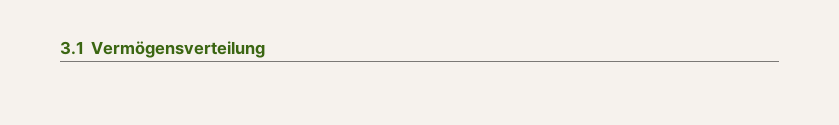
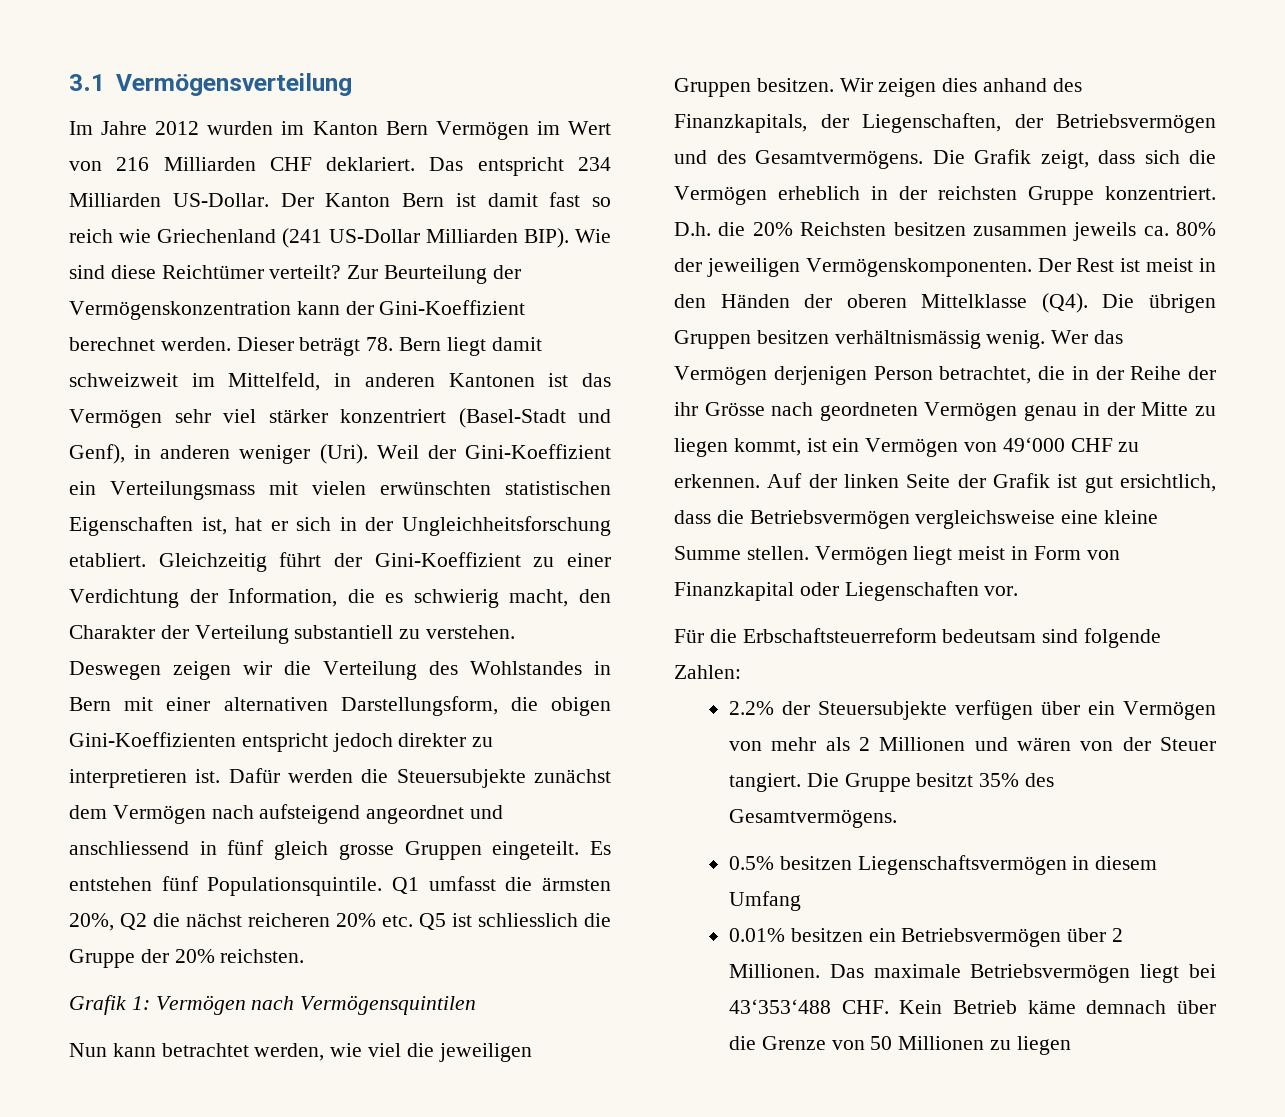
+ Im Jahre 2012 wurden im Kanton Bern Vermögen im Wert von 216 Milliarden CHF deklariert. Das entspricht 234 Milliarden US-Dollar. Der Kanton Bern ist damit fast so reich wie Griechenland (241 US-Dollar Milliarden BIP). Wie sind diese Reichtümer verteilt? Zur Beurteilung der Vermögenskonzentration kann der Gini-Koeffizient berechnet werden. Dieser beträgt 78. Bern liegt damit schweizweit im Mittelfeld, in anderen Kantonen ist das Vermögen sehr viel stärker konzentriert (Basel-Stadt und Genf), in anderen weniger (Uri). Weil der Gini-Koeffizient ein Verteilungsmass mit vielen erwünschten statistischen Eigenschaften ist, hat er sich in der Ungleichheitsforschung etabliert. Gleichzeitig führt der Gini-Koeffizient zu einer Verdichtung der Information, die es schwierig macht, den Charakter der Verteilung substantiell zu verstehen. Deswegen zeigen wir die Verteilung des Wohlstandes in Bern mit einer alternativen Darstellungsform, die obigen Gini-Koeffizienten entspricht jedoch direkter zu interpretieren ist. Dafür werden die Steuersubjekte zunächst dem Vermögen nach aufsteigend angeordnet und anschliessend in fünf gleich grosse Gruppen eingeteilt. Es entstehen fünf Populationsquintile. Q1 umfasst die ärmsten 20%, Q2 die nächst reicheren 20% etc. Q5 ist schliesslich die Gruppe der 20% reichsten.
+ Grafik 1: Vermögen nach Vermögensquintilen
+ Nun kann betrachtet werden, wie viel die jeweiligen Gruppen besitzen. Wir zeigen dies anhand des Finanzkapitals, der Liegenschaften, der Betriebsvermögen und des Gesamtvermögens. Die Grafik zeigt, dass sich die Vermögen erheblich in der reichsten Gruppe konzentriert. D.h. die 20% Reichsten besitzen zusammen jeweils ca. 80% der jeweiligen Vermögenskomponenten. Der Rest ist meist in den Händen der oberen Mittelklasse (Q4). Die übrigen Gruppen besitzen verhältnismässig wenig. Wer das Vermögen derjenigen Person betrachtet, die in der Reihe der ihr Grösse nach geordneten Vermögen genau in der Mitte zu liegen kommt, ist ein Vermögen von 49‘000 CHF zu erkennen. Auf der linken Seite der Grafik ist gut ersichtlich, dass die Betriebsvermögen vergleichsweise eine kleine Summe stellen. Vermögen liegt meist in Form von Finanzkapital oder Liegenschaften vor.
+ Für die Erbschaftsteuerreform bedeutsam sind folgende Zahlen:
+ 2.2% der Steuersubjekte verfügen über ein Vermögen von mehr als 2 Millionen und wären von der Steuer tangiert. Die Gruppe besitzt 35% des Gesamtvermögens.
+ 0.5% besitzen Liegenschaftsvermögen in diesem Umfang
+ 0.01% besitzen ein Betriebsvermögen über 2 Millionen. Das maximale Betriebsvermögen liegt bei 43‘353‘488 CHF. Kein Betrieb käme demnach über die Grenze von 50 Millionen zu liegen

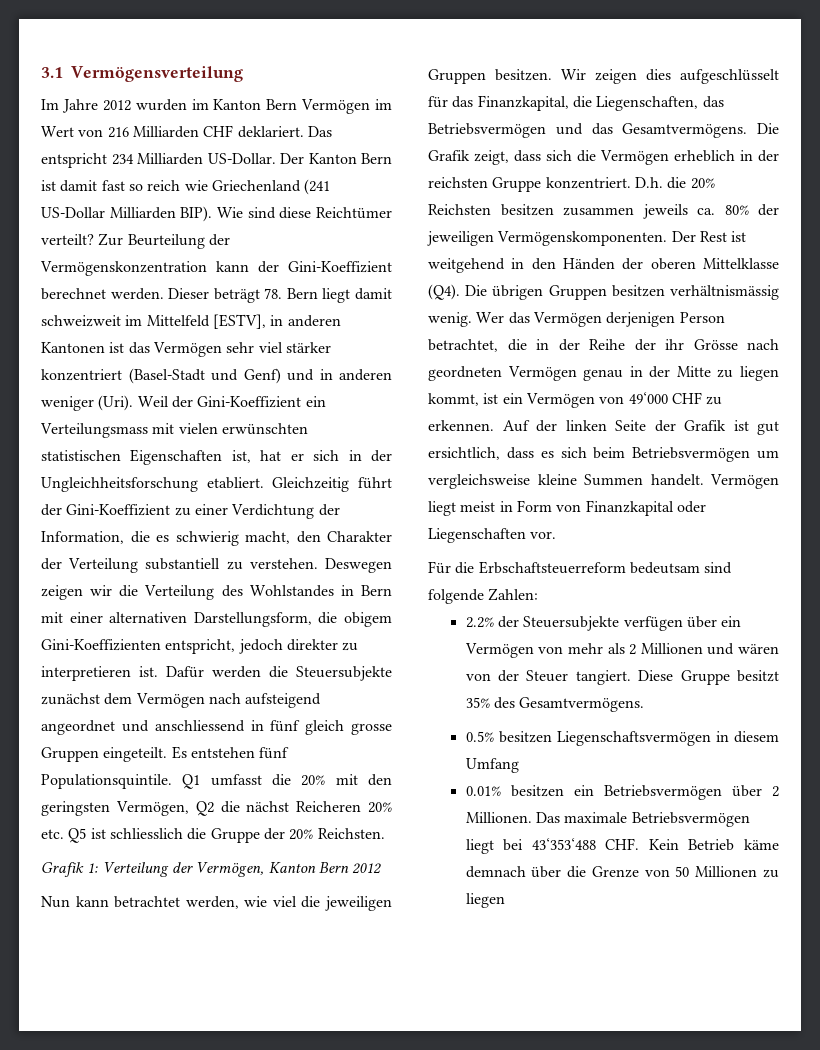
- Dieser beträgt 78. Bern liegt damit schweizweit im Mittelfeld, in anderen Kantonen ist das Vermögen sehr viel stärker konzentriert (Basel-Stadt und Genf), in anderen weniger (Uri).
+ Dieser beträgt 78. Bern liegt damit schweizweit im Mittelfeld [ESTV], in anderen Kantonen ist das Vermögen sehr viel stärker konzentriert (Basel-Stadt und Genf) und in anderen weniger (Uri).
- Deswegen zeigen wir die Verteilung des Wohlstandes in Bern mit einer alternativen Darstellungsform, die obigen Gini-Koeffizienten entspricht jedoch direkter zu interpretieren ist.
+ Deswegen zeigen wir die Verteilung des Wohlstandes in Bern mit einer alternativen Darstellungsform, die obigem Gini-Koeffizienten entspricht, jedoch direkter zu interpretieren ist.
- Q1 umfasst die ärmsten 20%, Q2 die nächst reicheren 20% etc. Q5 ist schliesslich die Gruppe der 20% reichsten.
+ Q1 umfasst die 20% mit den geringsten Vermögen, Q2 die nächst Reicheren 20% etc. Q5 ist schliesslich die Gruppe der 20% Reichsten.
- Grafik 1: Vermögen nach Vermögensquintilen
+ Grafik 1: Verteilung der Vermögen, Kanton Bern 2012
- Wir zeigen dies anhand des Finanzkapitals, der Liegenschaften, der Betriebsvermögen und des Gesamtvermögens.
+ Wir zeigen dies aufgeschlüsselt für das Finanzkapital, die Liegenschaften, das Betriebsvermögen und das Gesamtvermögens.
- Der Rest ist meist in den Händen der oberen Mittelklasse (Q4). Die übrigen Gruppen besitzen verhältnismässig wenig.
+ Der Rest ist weitgehend in den Händen der oberen Mittelklasse (Q4). Die übrigen Gruppen besitzen verhältnismässig wenig.
- Auf der linken Seite der Grafik ist gut ersichtlich, dass die Betriebsvermögen vergleichsweise eine kleine Summe stellen.
+ Auf der linken Seite der Grafik ist gut ersichtlich, dass es sich beim Betriebsvermögen um vergleichsweise kleine Summen handelt.
- Die Gruppe besitzt 35% des Gesamtvermögens.
+ Diese Gruppe besitzt 35% des Gesamtvermögens.

